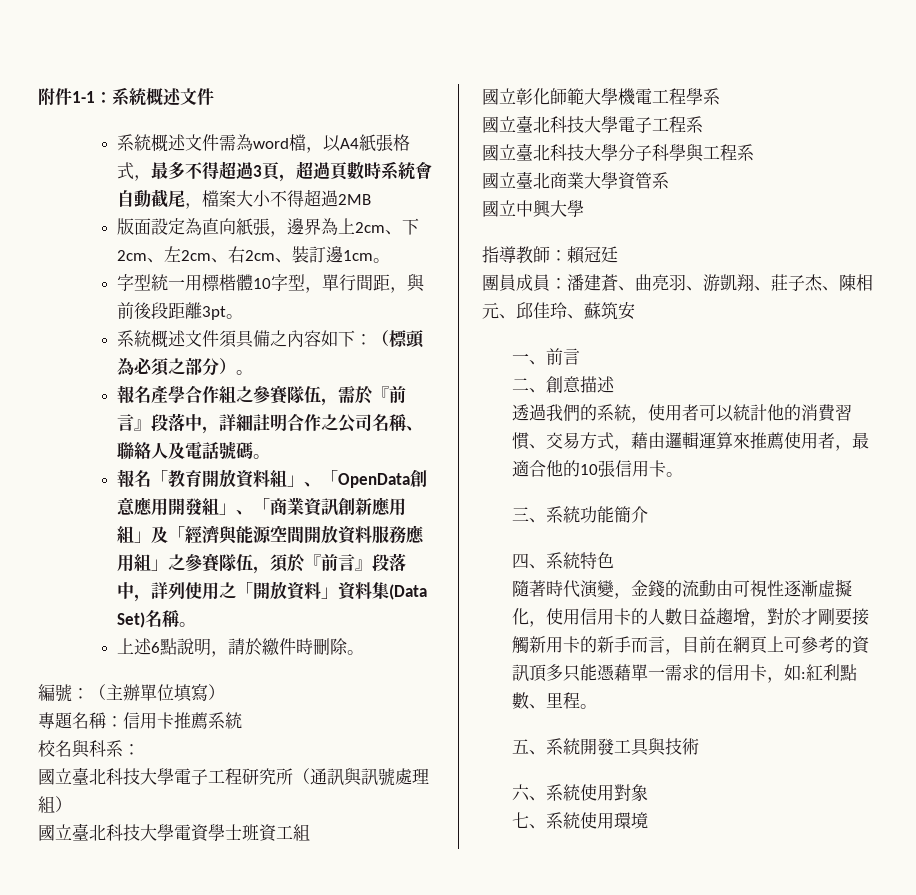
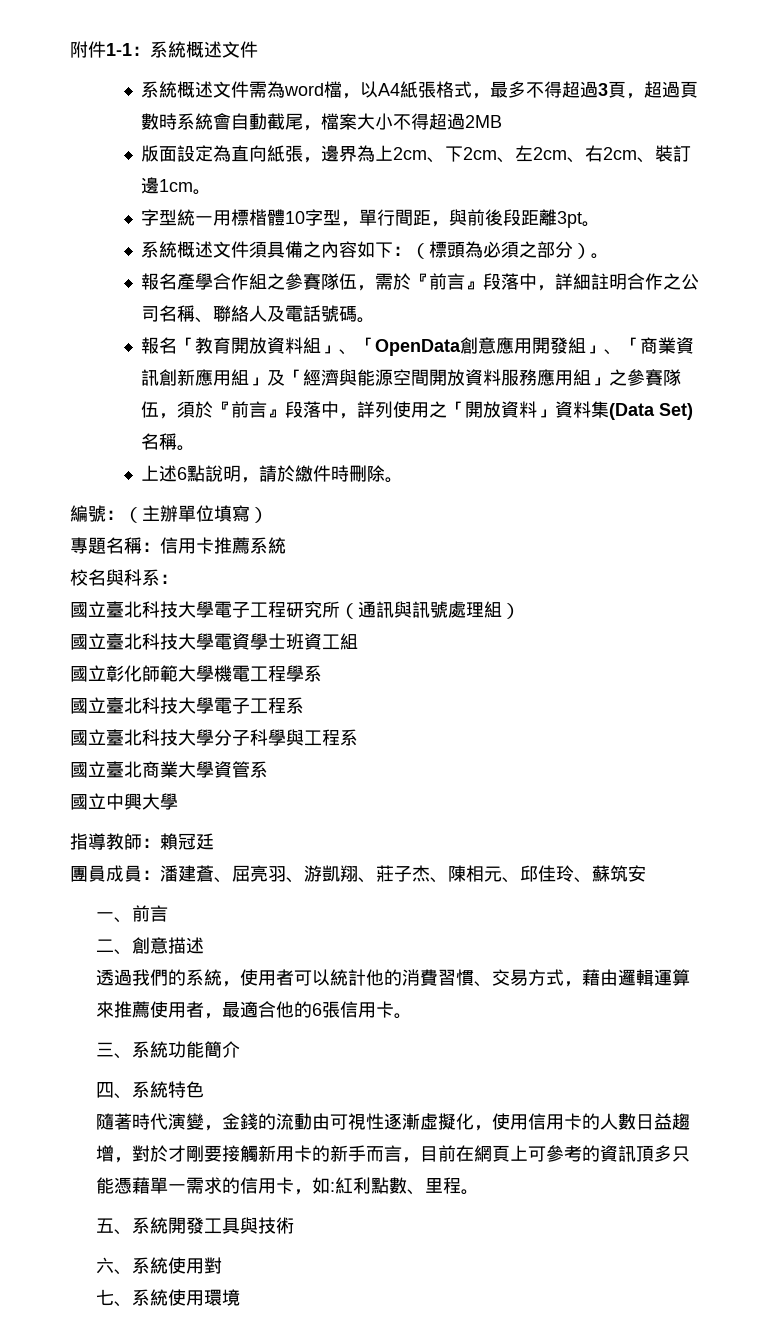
- 團員成員：潘建蒼、曲亮羽、游凱翔、莊子杰、陳相元、邱佳玲、蘇筑安
+ 團員成員：潘建蒼、屈亮羽、游凱翔、莊子杰、陳相元、邱佳玲、蘇筑安
- 透過我們的系統，使用者可以統計他的消費習慣、交易方式，藉由邏輯運算來推薦使用者，最適合他的10張信用卡。
+ 透過我們的系統，使用者可以統計他的消費習慣、交易方式，藉由邏輯運算來推薦使用者，最適合他的6張信用卡。
- 六、系統使用對象
+ 六、系統使用對

